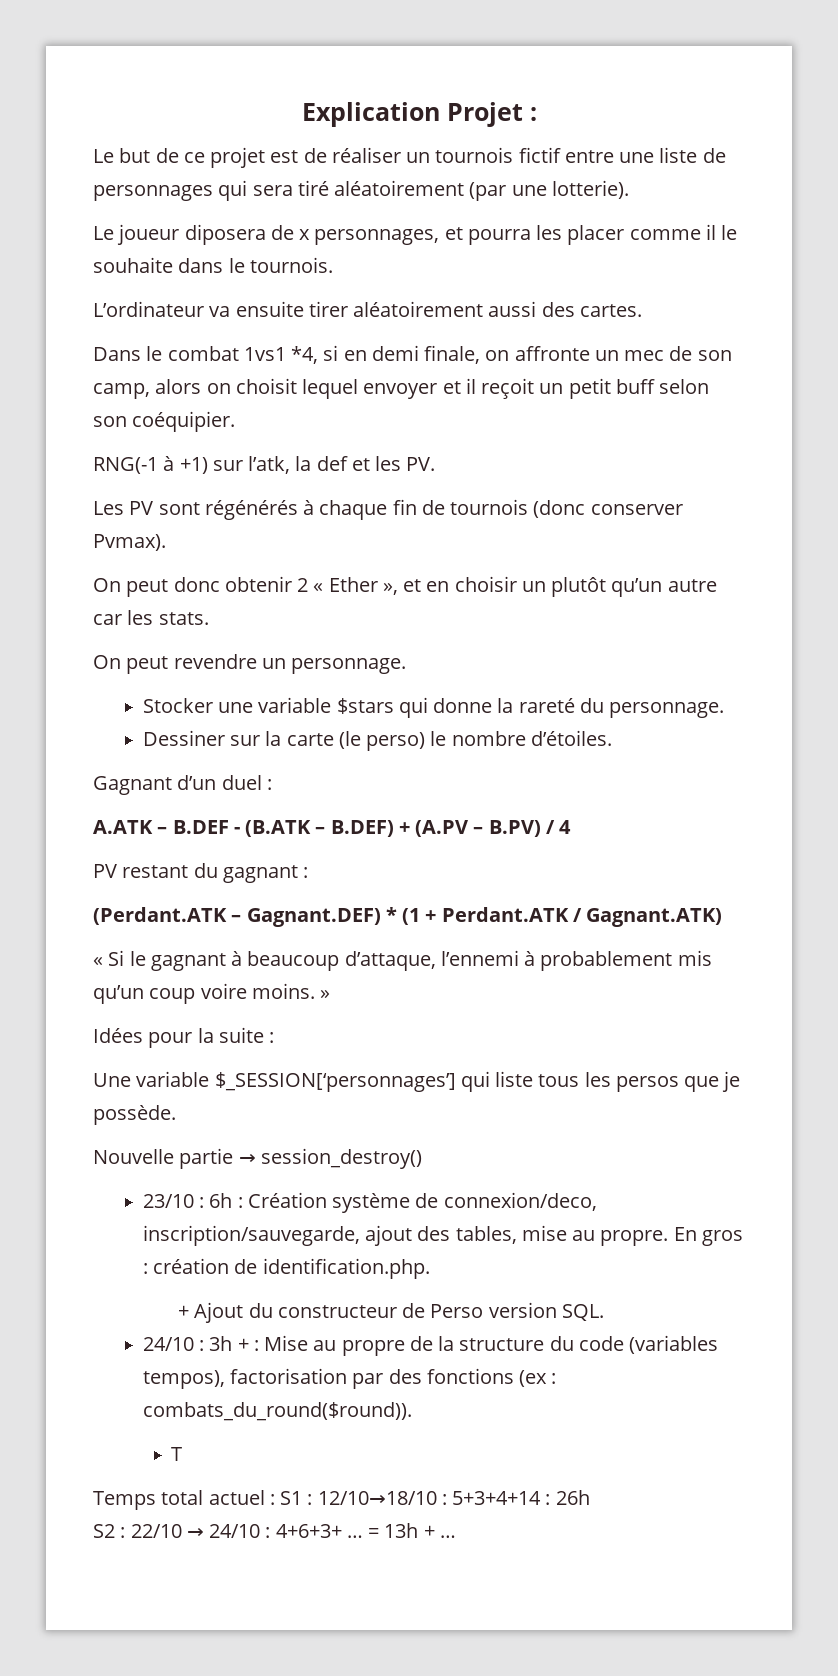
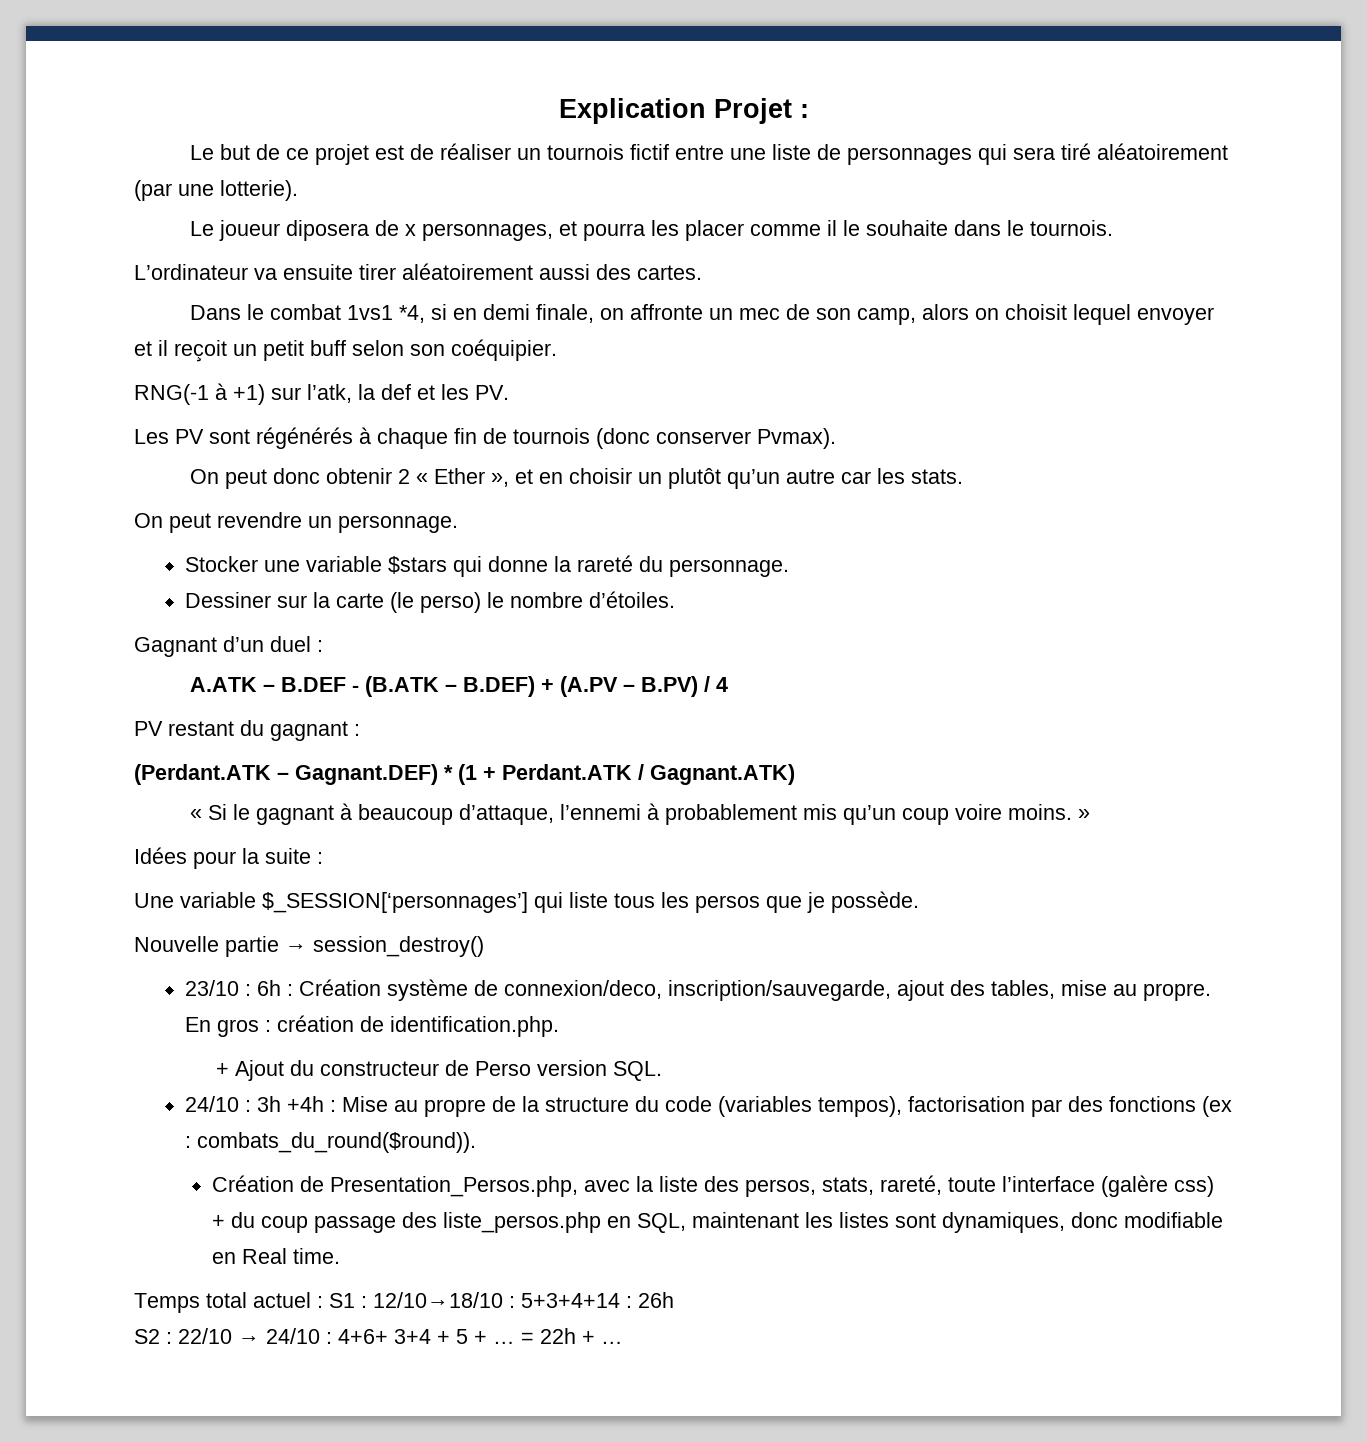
- 24/10 : 3h + : Mise au propre de la structure du code (variables tempos), factorisation par des fonctions (ex : combats_du_round($round)).
+ 24/10 : 3h +4h : Mise au propre de la structure du code (variables tempos), factorisation par des fonctions (ex : combats_du_round($round)).
- T
+ Création de Presentation_Persos.php, avec la liste des persos, stats, rareté, toute l’interface (galère css) + du coup passage des liste_persos.php en SQL, maintenant les listes sont dynamiques, donc modifiable en Real time.
- S2 : 22/10 → 24/10 : 4+6+3+ …
+ S2 : 22/10 → 24/10 : 4+6+ 3+4 + 5 + …
- = 13h + …
+ = 22h + …

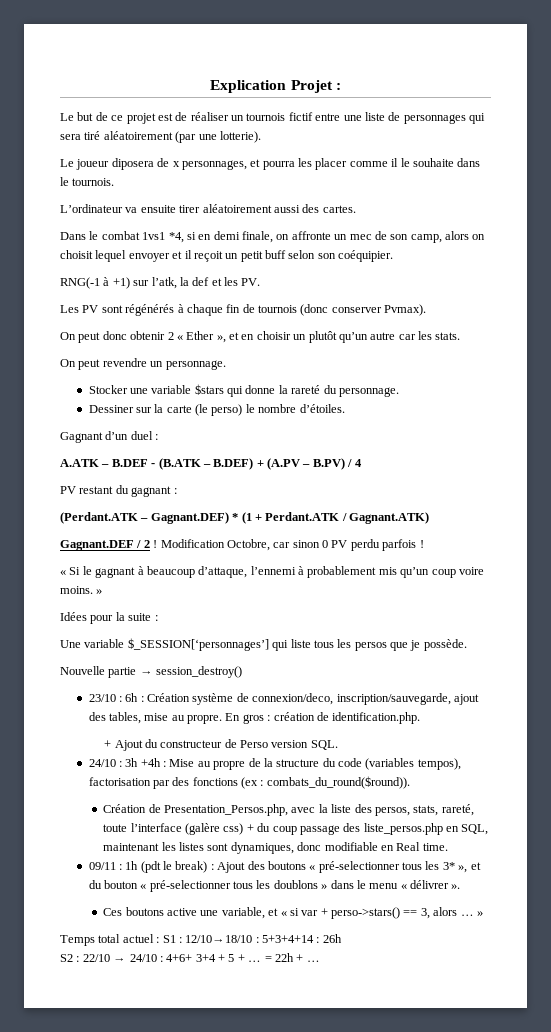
+ Gagnant.DEF / 2 ! Modification Octobre, car sinon 0 PV perdu parfois !
+ 09/11 : 1h (pdt le break) : Ajout des boutons « pré-selectionner tous les 3* », et du bouton « pré-selectionner tous les doublons » dans le menu « délivrer ».
+ Ces boutons active une variable, et « si var + perso->stars() == 3, alors … »

